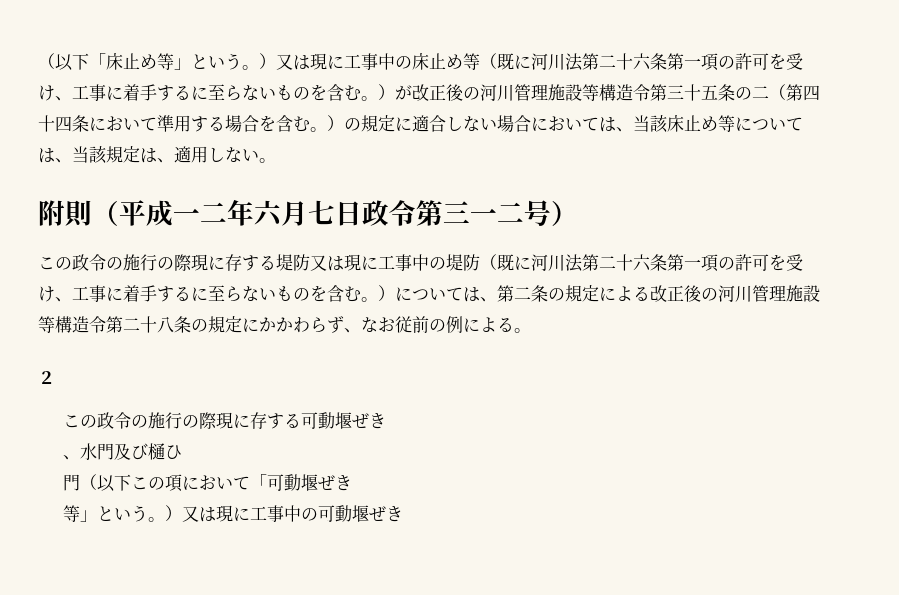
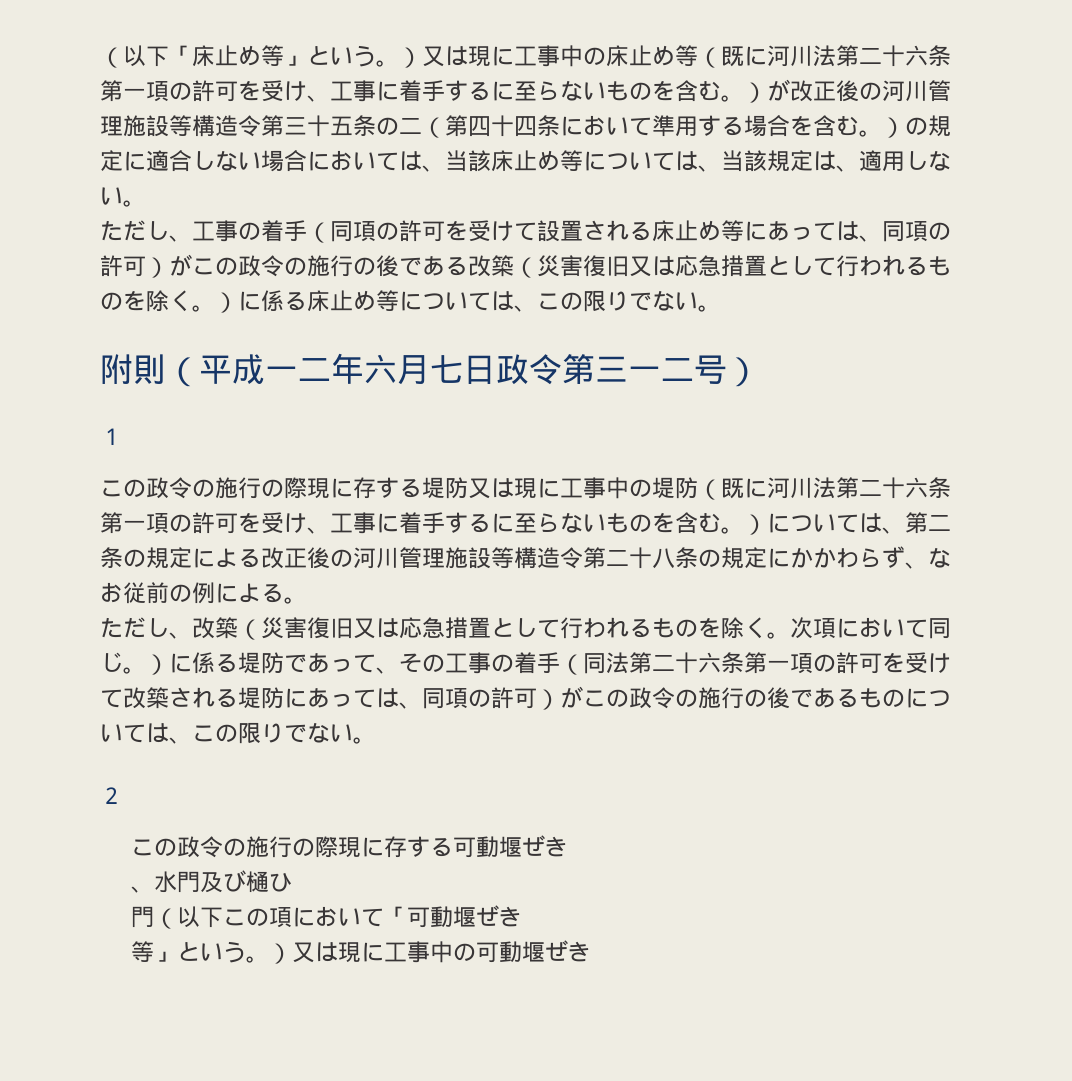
+ ただし、工事の着手（同項の許可を受けて設置される床止め等にあっては、同項の許可）がこの政令の施行の後である改築（災害復旧又は応急措置として行われるものを除く。）に係る床止め等については、この限りでない。
+ １
+ ただし、改築（災害復旧又は応急措置として行われるものを除く。次項において同じ。）に係る堤防であって、その工事の着手（同法第二十六条第一項の許可を受けて改築される堤防にあっては、同項の許可）がこの政令の施行の後であるものについては、この限りでない。

